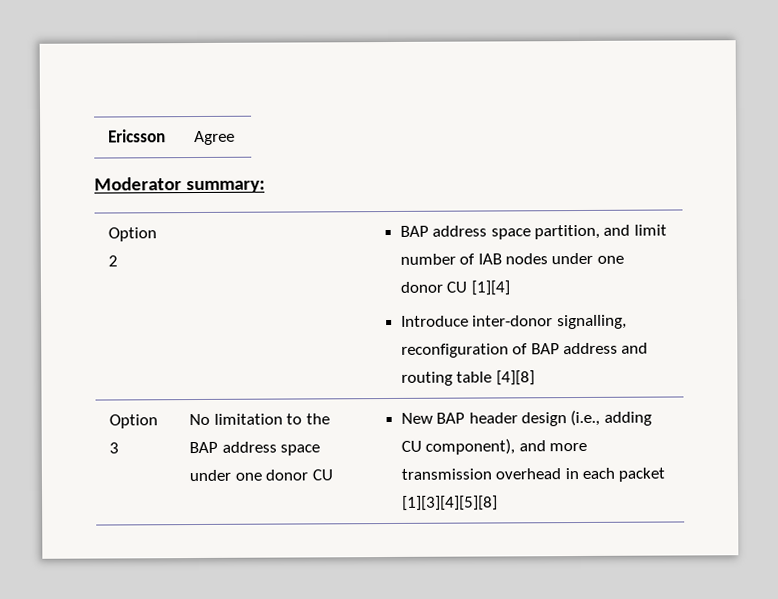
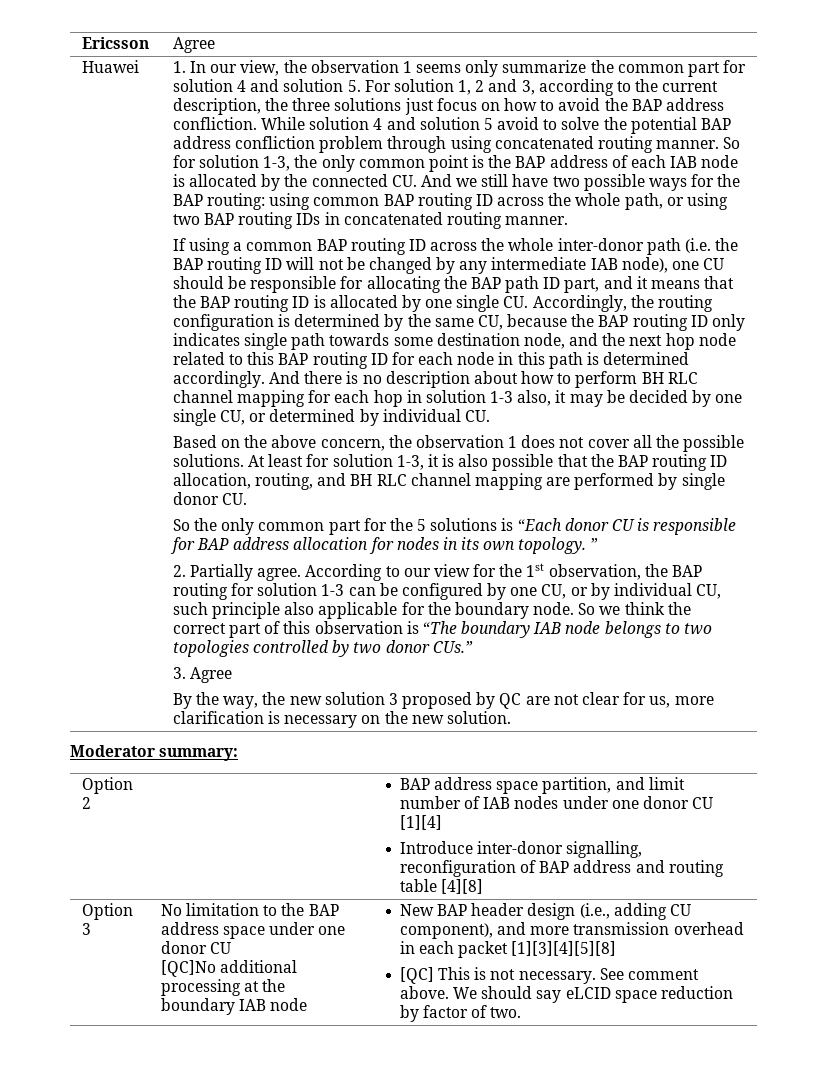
+ Huawei | 1. In our view, the observation 1 seems only summarize the common part for solution 4 and solution 5. For solution 1, 2 and 3, according to the current description, the three solutions just focus on how to avoid the BAP address confliction. While solution 4 and solution 5 avoid to solve the potential BAP address confliction problem through using concatenated routing manner. So for solution 1-3, the only common point is the BAP address of each IAB node is allocated by the connected CU. And we still have two possible ways for the BAP routing: using common BAP routing ID across the whole path, or using two BAP routing IDs in concatenated routing manner.
+ If using a common BAP routing ID across the whole inter-donor path (i.e. the BAP routing ID will not be changed by any intermediate IAB node), one CU should be responsible for allocating the BAP path ID part, and it means that the BAP routing ID is allocated by one single CU. Accordingly, the routing configuration is determined by the same CU, because the BAP routing ID only indicates single path towards some destination node, and the next hop node related to this BAP routing ID for each node in this path is determined accordingly. And there is no description about how to perform BH RLC channel mapping for each hop in solution 1-3 also, it may be decided by one single CU, or determined by individual CU.
+ Based on the above concern, the observation 1 does not cover all the possible solutions. At least for solution 1-3, it is also possible that the BAP routing ID allocation, routing, and BH RLC channel mapping are performed by single donor CU.
+ So the only common part for the 5 solutions is “Each donor CU is responsible for BAP address allocation for nodes in its own topology. ”
+ 2. Partially agree. According to our view for the 1st observation, the BAP routing for solution 1-3 can be configured by one CU, or by individual CU, such principle also applicable for the boundary node. So we think the correct part of this observation is “The boundary IAB node belongs to two topologies controlled by two donor CUs.”
+ 3. Agree
+ By the way, the new solution 3 proposed by QC are not clear for us, more clarification is necessary on the new solution.
+ [QC]No additional processing at the boundary IAB node
+ [QC] This is not necessary. See comment above. We should say eLCID space reduction by factor of two.

